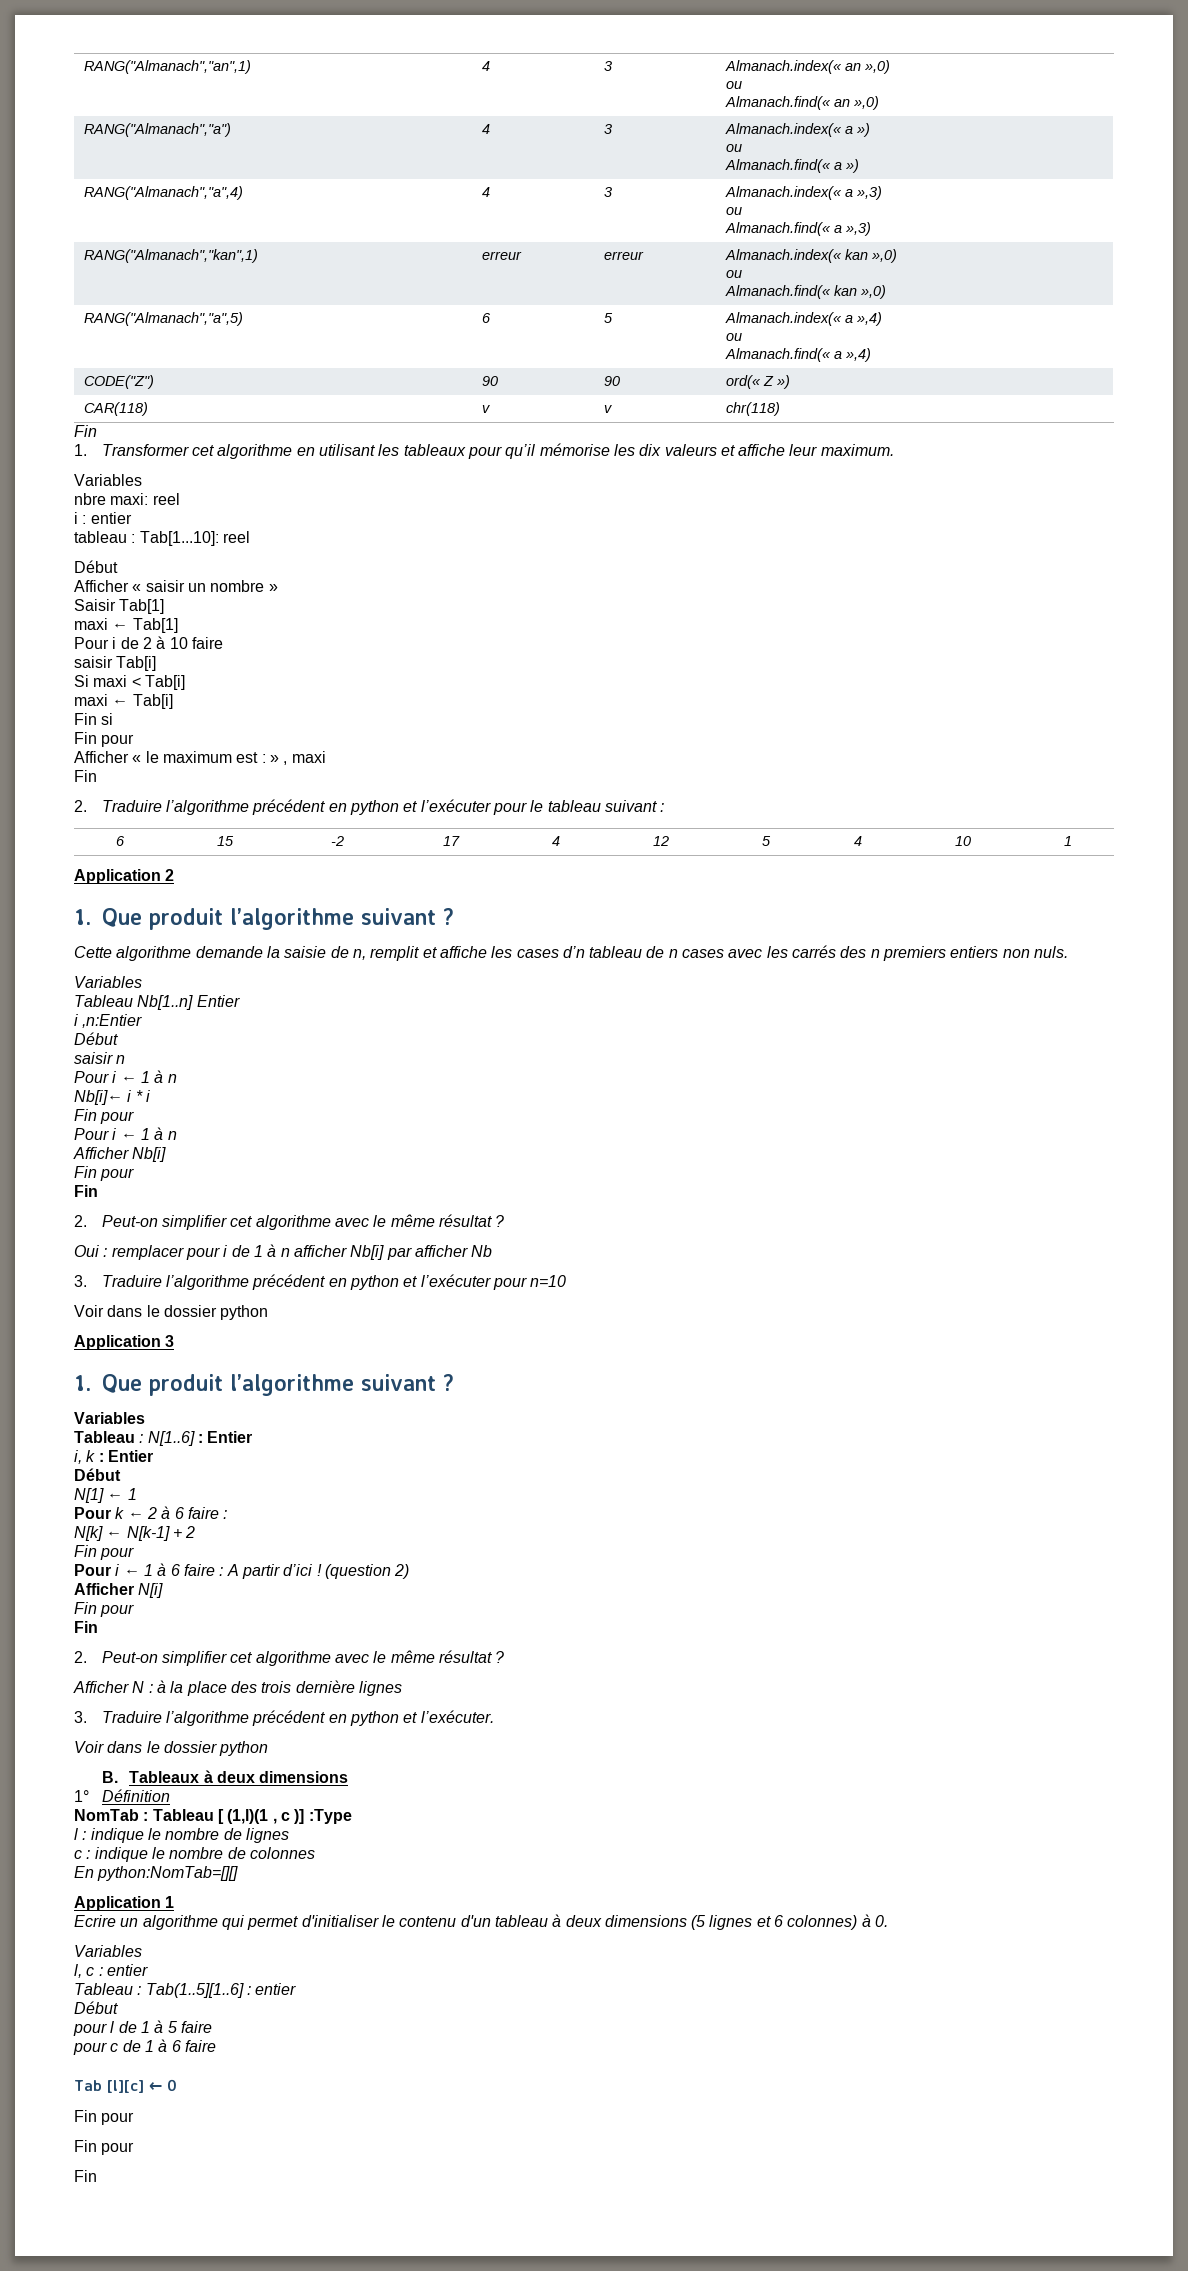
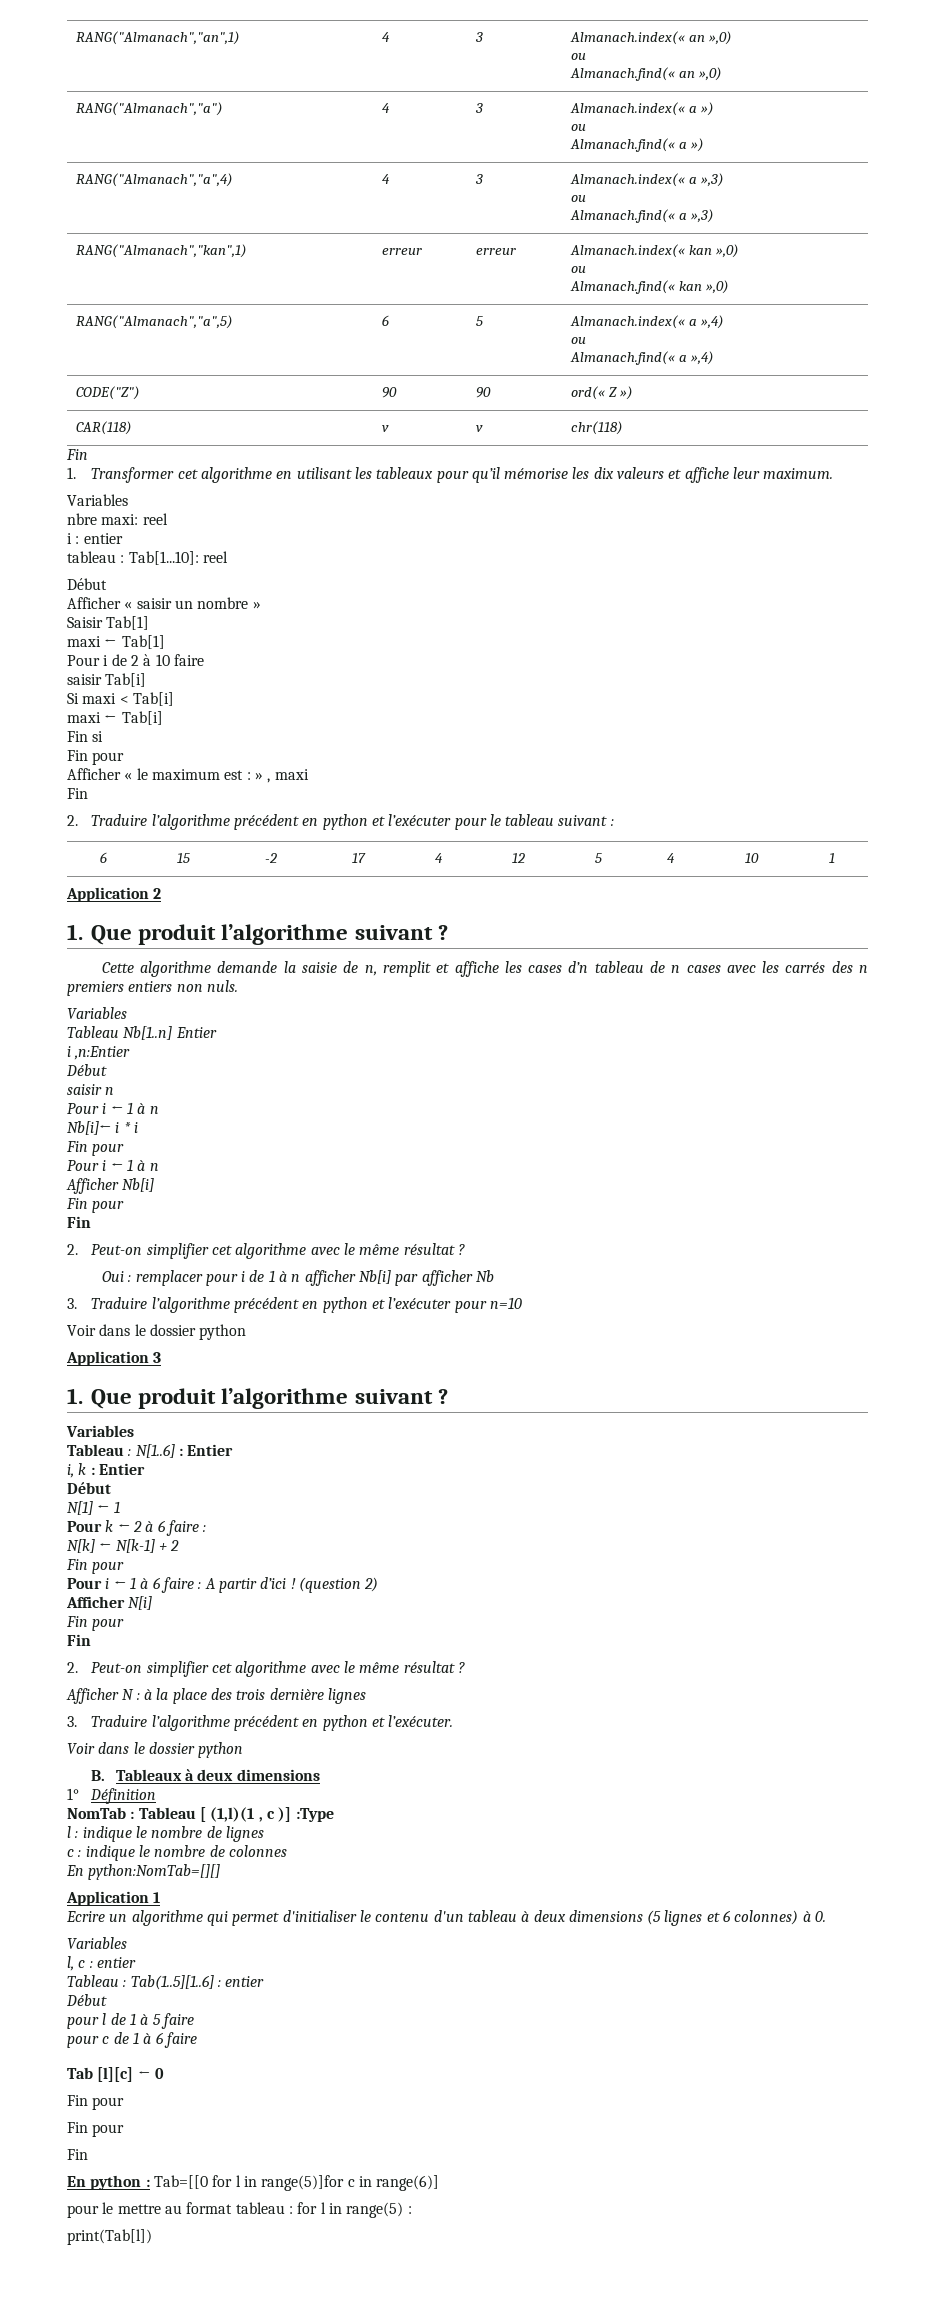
+ En python : Tab=[[0 for l in range(5)]for c in range(6)]
+ pour le mettre au format tableau : for l in range(5) :
+ print(Tab[l])

